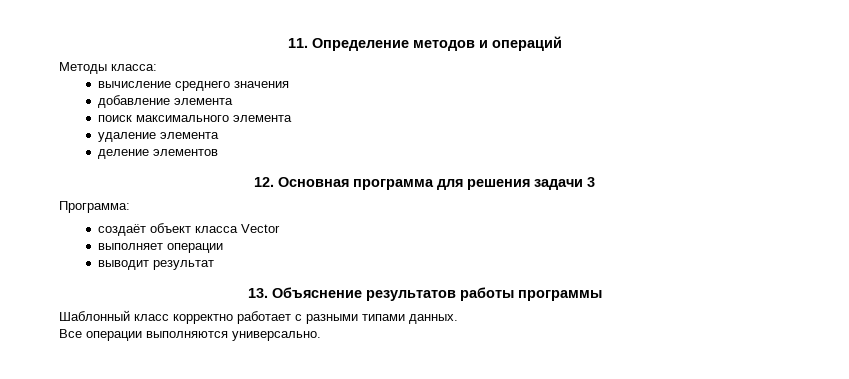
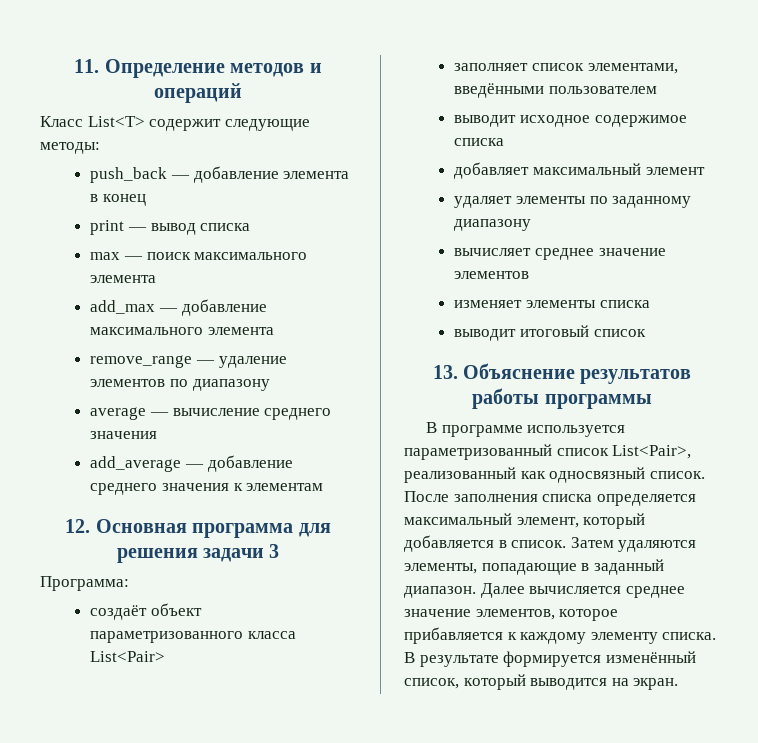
- Методы класса:
- вычисление среднего значения
- добавление элемента
- поиск максимального элемента
- удаление элемента
- деление элементов
+ Класс List<T> содержит следующие методы:
+ push_back — добавление элемента в конец
+ print — вывод списка
+ max — поиск максимального элемента
+ add_max — добавление максимального элемента
+ remove_range — удаление элементов по диапазону
+ average — вычисление среднего значения
+ add_average — добавление среднего значения к элементам
- создаёт объект класса Vector
- выполняет операции
- выводит результат
+ создаёт объект параметризованного класса List<Pair>
+ заполняет список элементами, введёнными пользователем
+ выводит исходное содержимое списка
+ добавляет максимальный элемент
+ удаляет элементы по заданному диапазону
+ вычисляет среднее значение элементов
+ изменяет элементы списка
+ выводит итоговый список
- Шаблонный класс корректно работает с разными типами данных.
- Все операции выполняются универсально.
+ В программе используется параметризованный список List<Pair>, реализованный как односвязный список. После заполнения списка определяется максимальный элемент, который добавляется в список. Затем удаляются элементы, попадающие в заданный диапазон. Далее вычисляется среднее значение элементов, которое прибавляется к каждому элементу списка. В результате формируется изменённый список, который выводится на экран.

